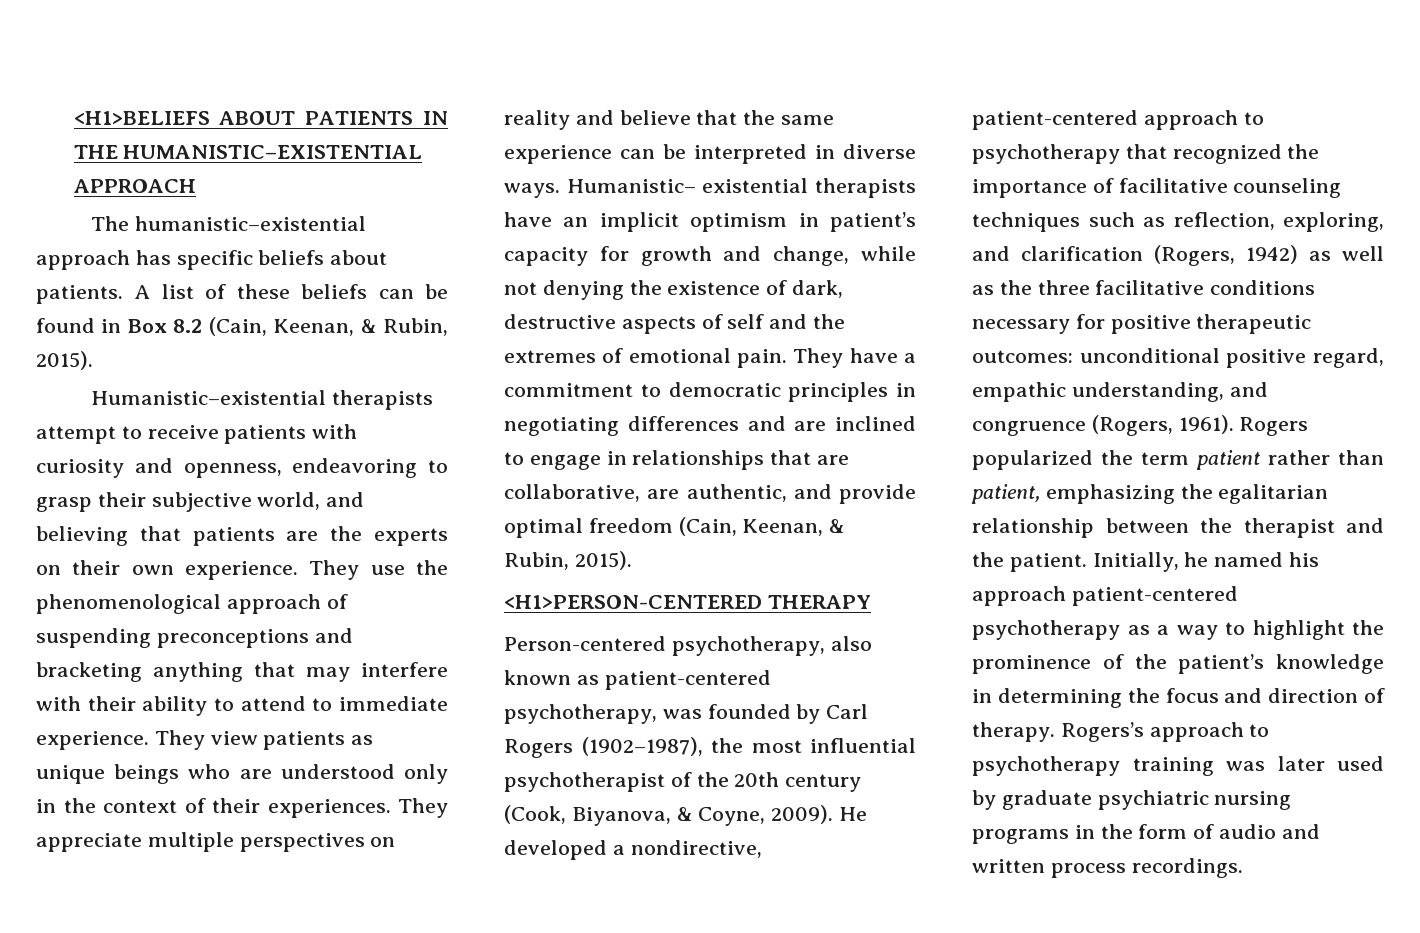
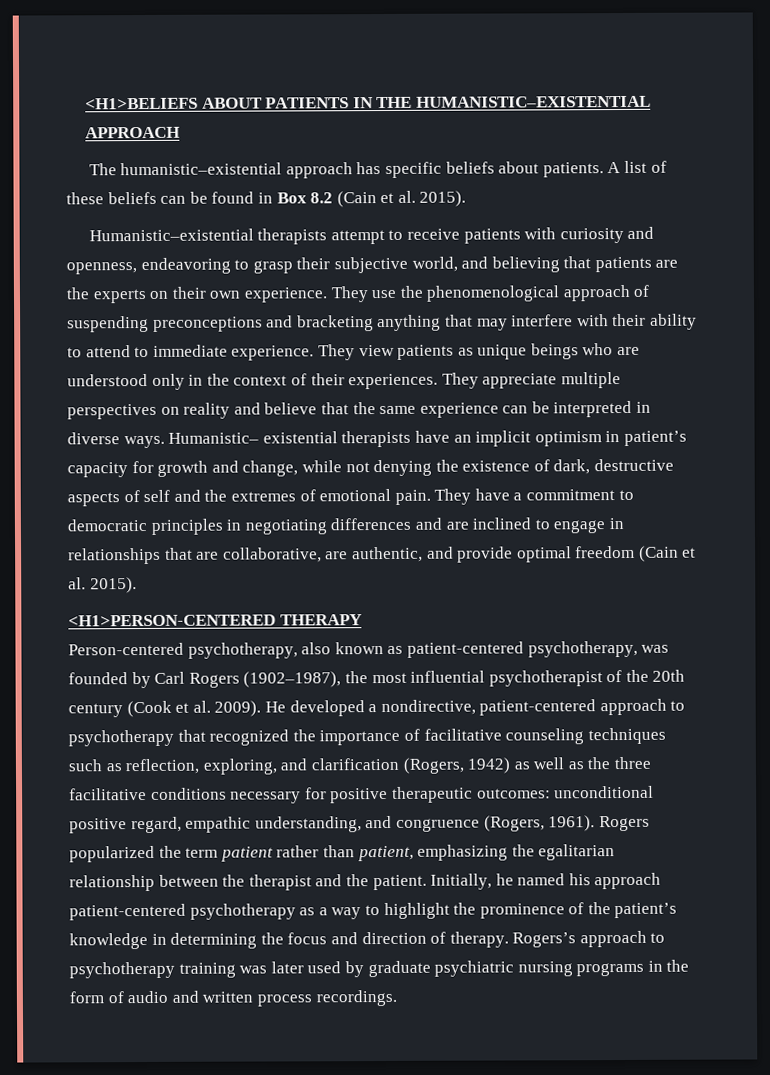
- A list of these beliefs can be found in Box 8.2 (Cain, Keenan, & Rubin, 2015).
+ A list of these beliefs can be found in Box 8.2 (Cain et al. 2015).
- They have a commitment to democratic principles in negotiating differences and are inclined to engage in relationships that are collaborative, are authentic, and provide optimal freedom (Cain, Keenan, & Rubin, 2015).
+ They have a commitment to democratic principles in negotiating differences and are inclined to engage in relationships that are collaborative, are authentic, and provide optimal freedom (Cain et al. 2015).
- Person-centered psychotherapy, also known as patient-centered psychotherapy, was founded by Carl Rogers (1902–1987), the most influential psychotherapist of the 20th century (Cook, Biyanova, & Coyne, 2009).
+ Person-centered psychotherapy, also known as patient-centered psychotherapy, was founded by Carl Rogers (1902–1987), the most influential psychotherapist of the 20th century (Cook et al. 2009).

